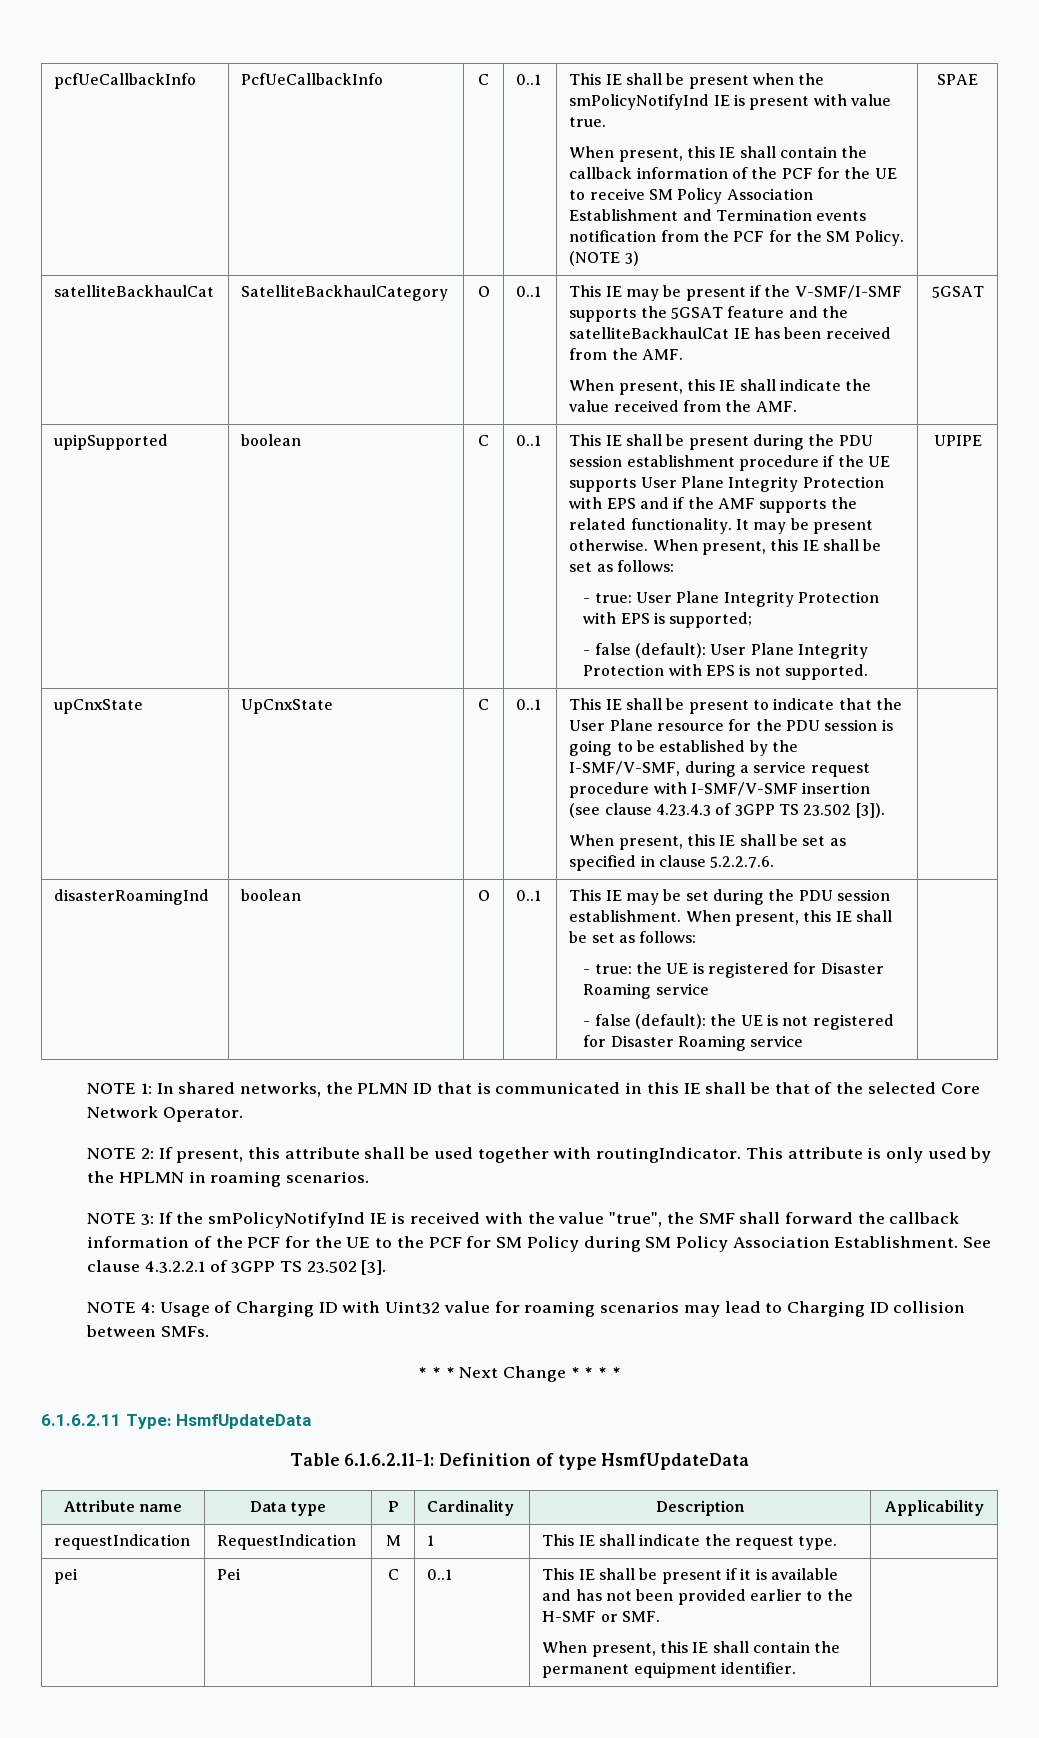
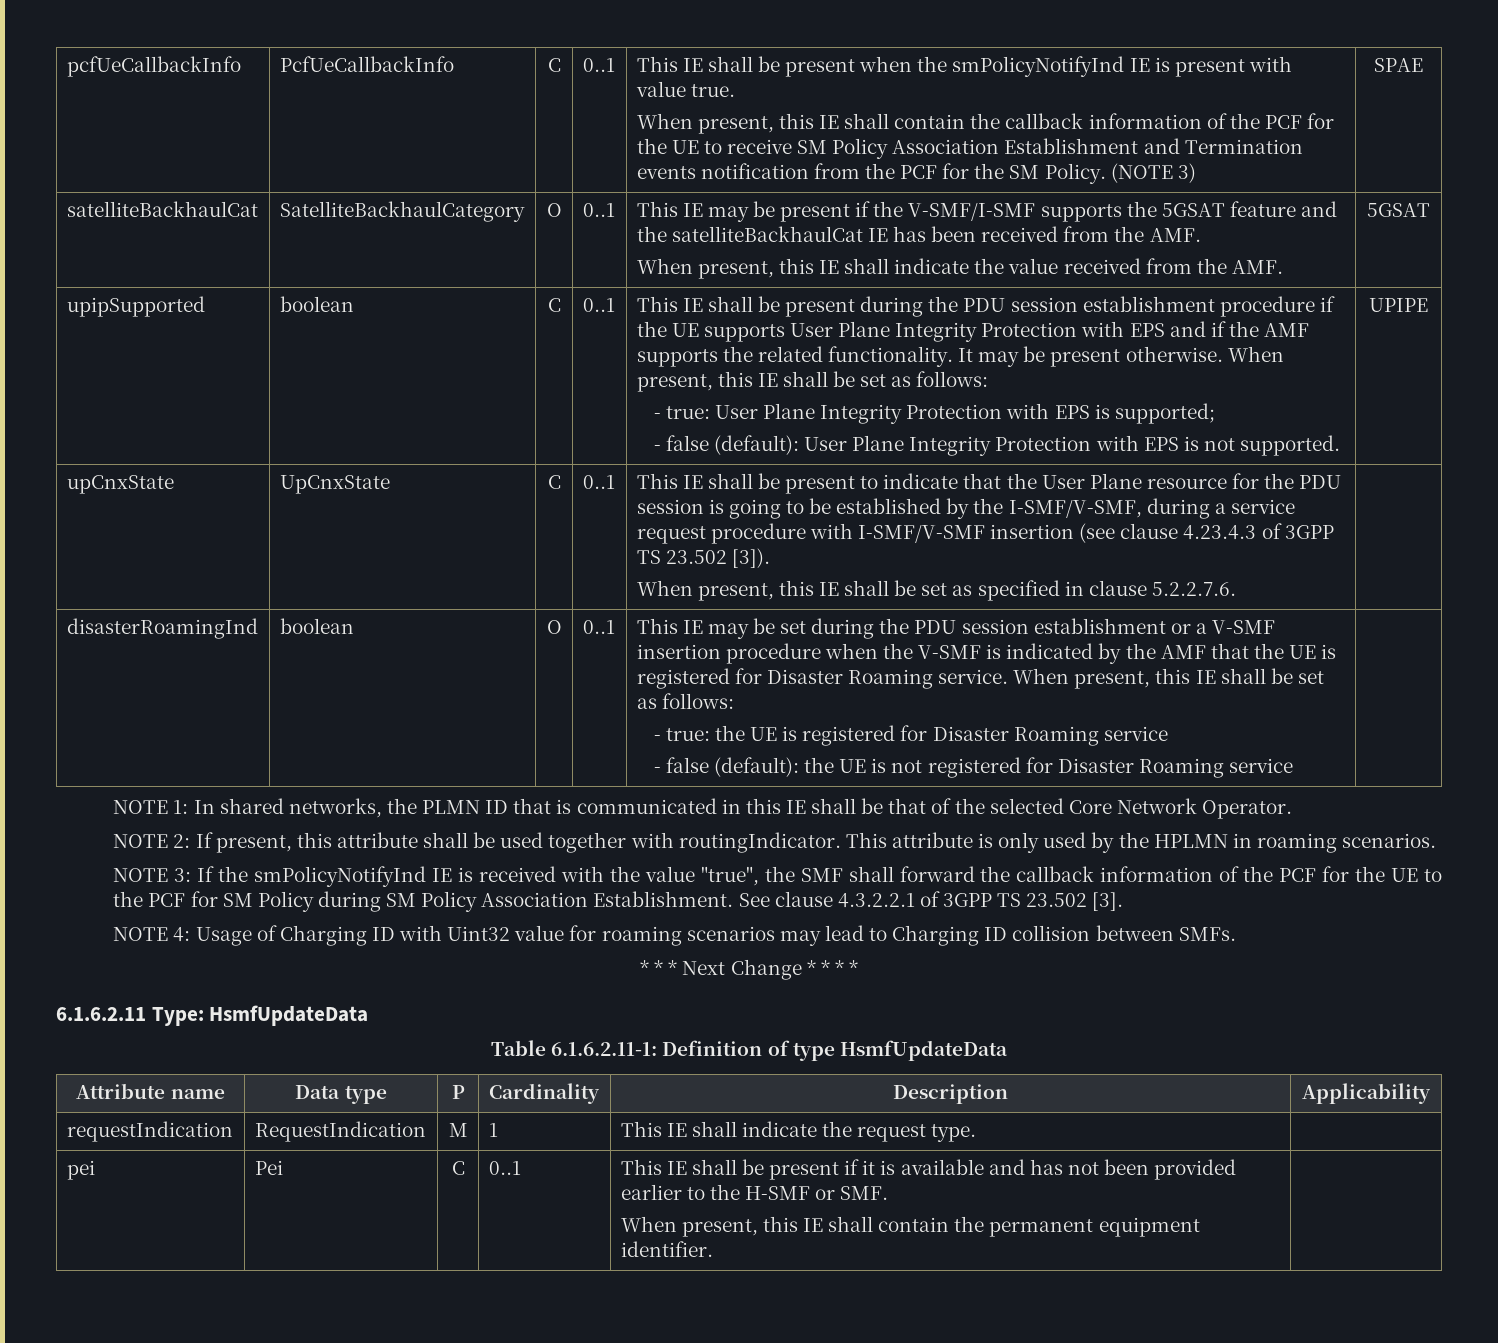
- This IE may be set during the PDU session establishment.
+ This IE may be set during the PDU session establishment or a V-SMF insertion procedure when the V-SMF is indicated by the AMF that the UE is registered for Disaster Roaming service.

